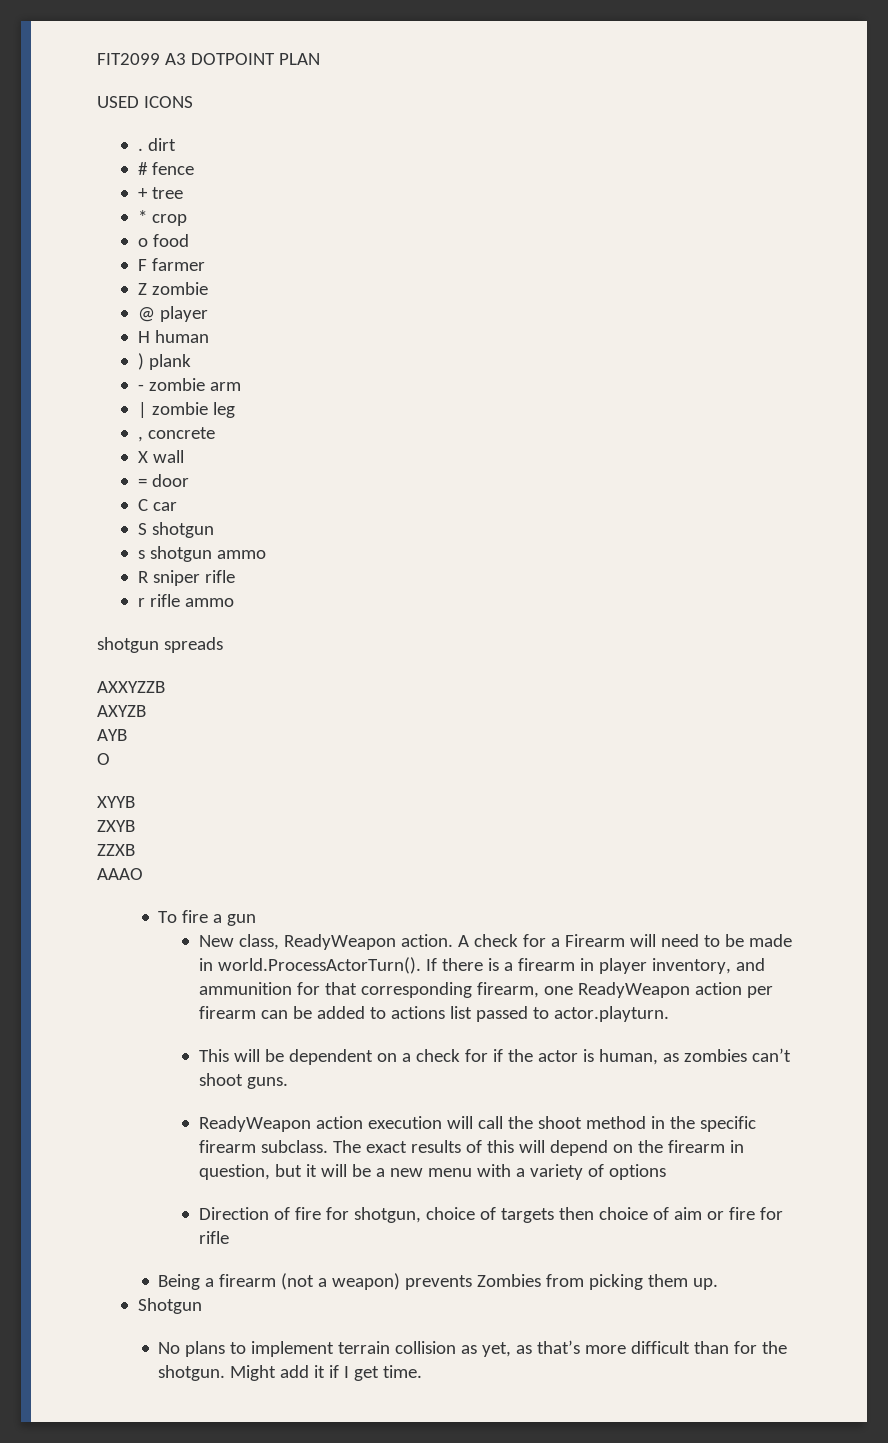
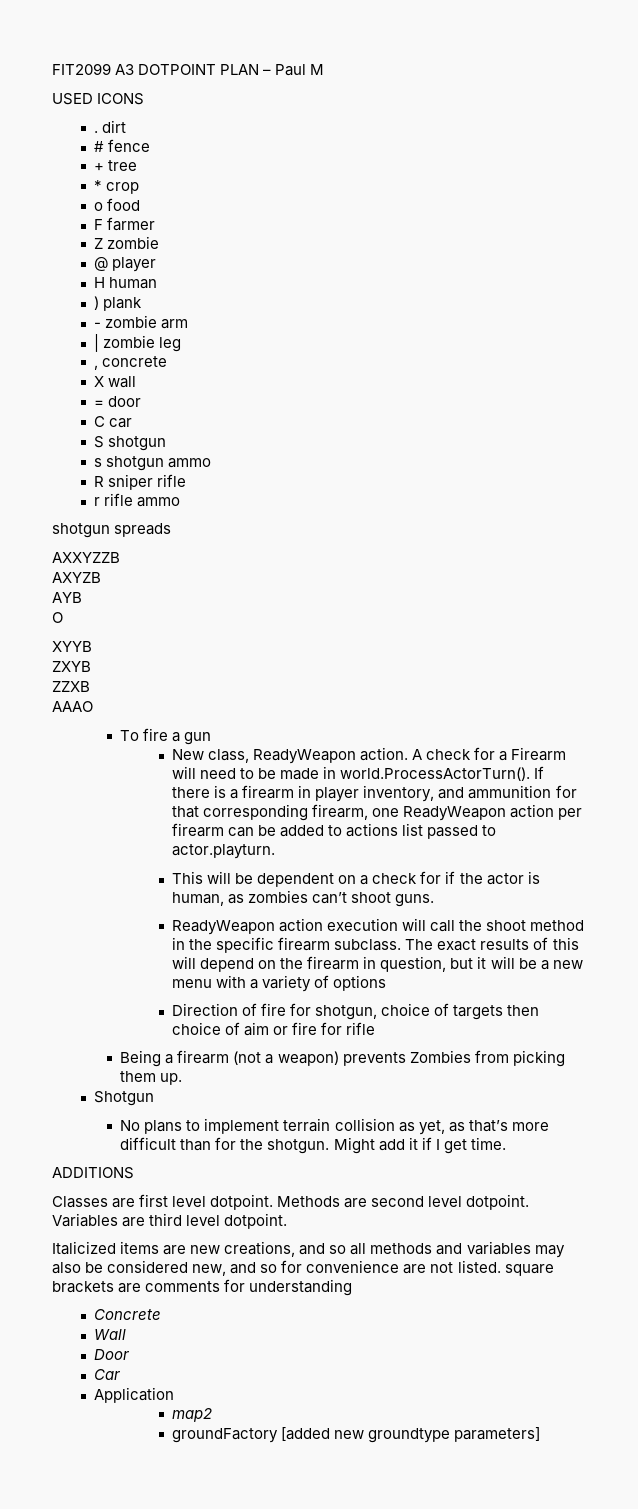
- FIT2099 A3 DOTPOINT PLAN
+ FIT2099 A3 DOTPOINT PLAN – Paul M
+ ADDITIONS
+ Classes are first level dotpoint. Methods are second level dotpoint. Variables are third level dotpoint.
+ Italicized items are new creations, and so all methods and variables may also be considered new, and so for convenience are not listed. square brackets are comments for understanding
+ Concrete
+ Wall
+ Door
+ Car
+ Application
+ map2
+ groundFactory [added new groundtype parameters]

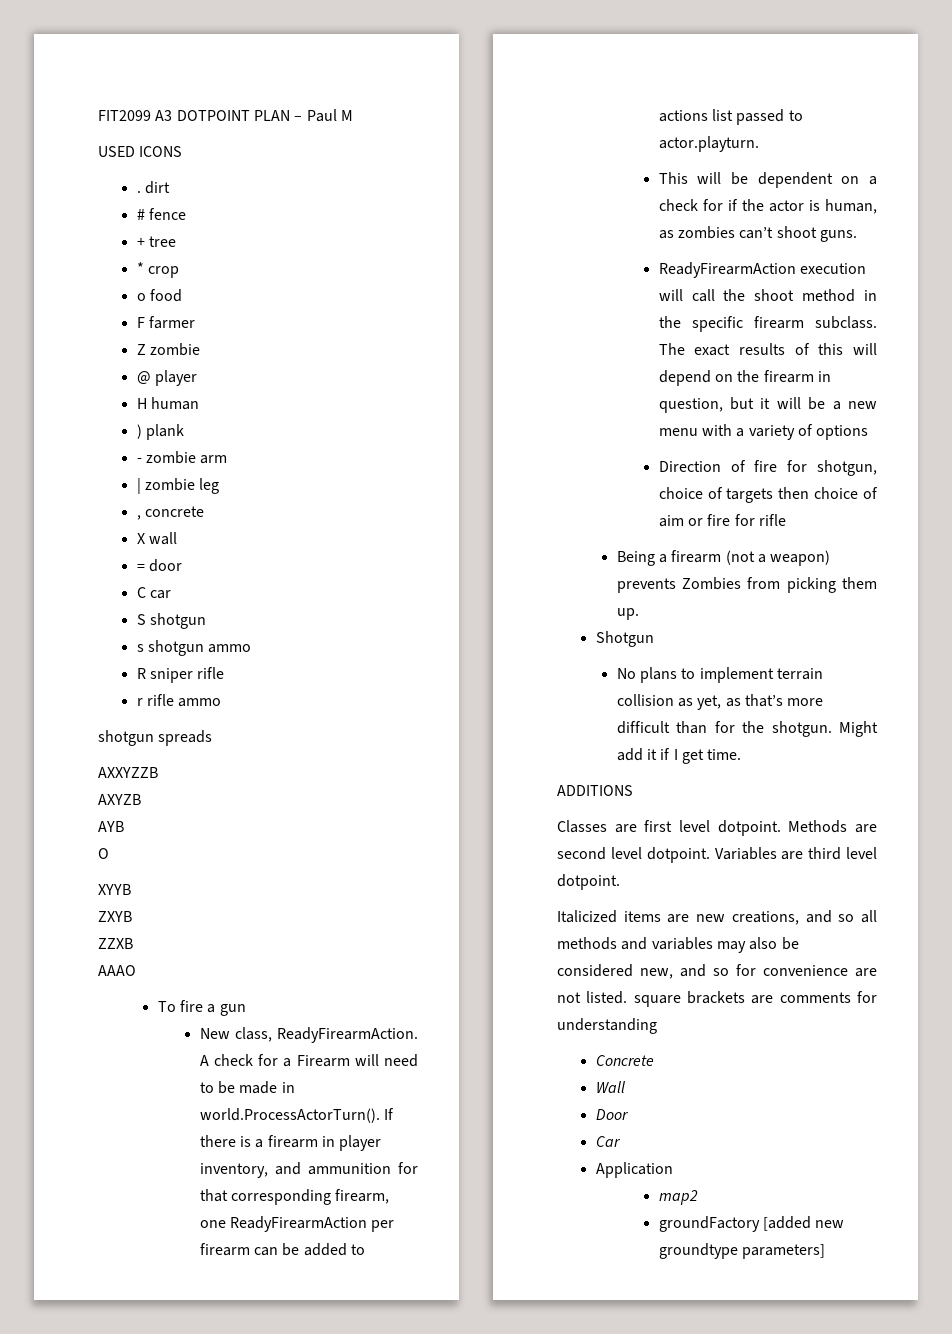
- New class, ReadyWeapon action.
+ New class, ReadyFirearmAction.
- A check for a Firearm will need to be made in world.ProcessActorTurn(). If there is a firearm in player inventory, and ammunition for that corresponding firearm, one ReadyWeapon action per firearm can be added to actions list passed to actor.playturn.
+ A check for a Firearm will need to be made in world.ProcessActorTurn(). If there is a firearm in player inventory, and ammunition for that corresponding firearm, one ReadyFirearmAction per firearm can be added to actions list passed to actor.playturn.
- ReadyWeapon action execution will call the shoot method in the specific firearm subclass.
+ ReadyFirearmAction execution will call the shoot method in the specific firearm subclass.

